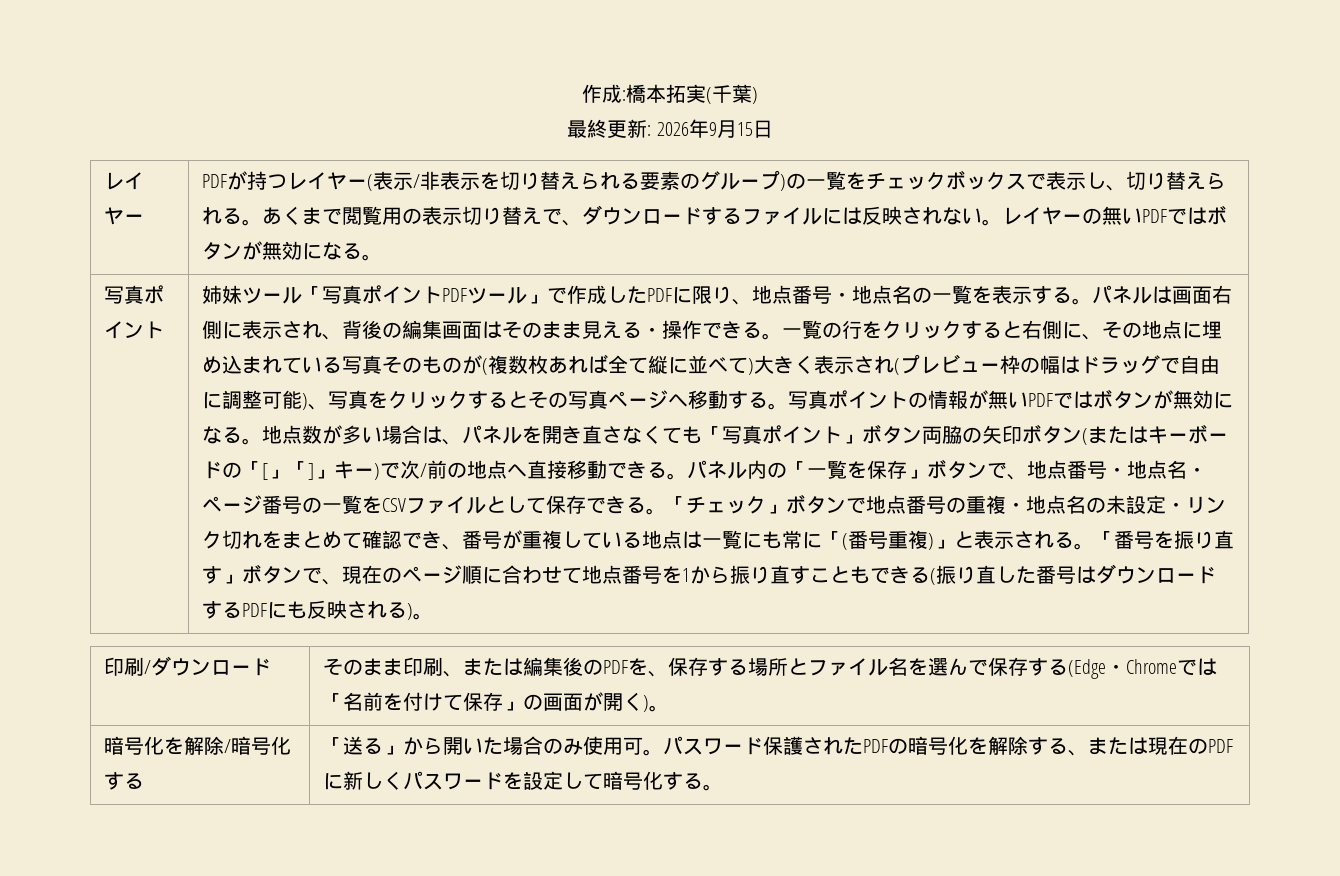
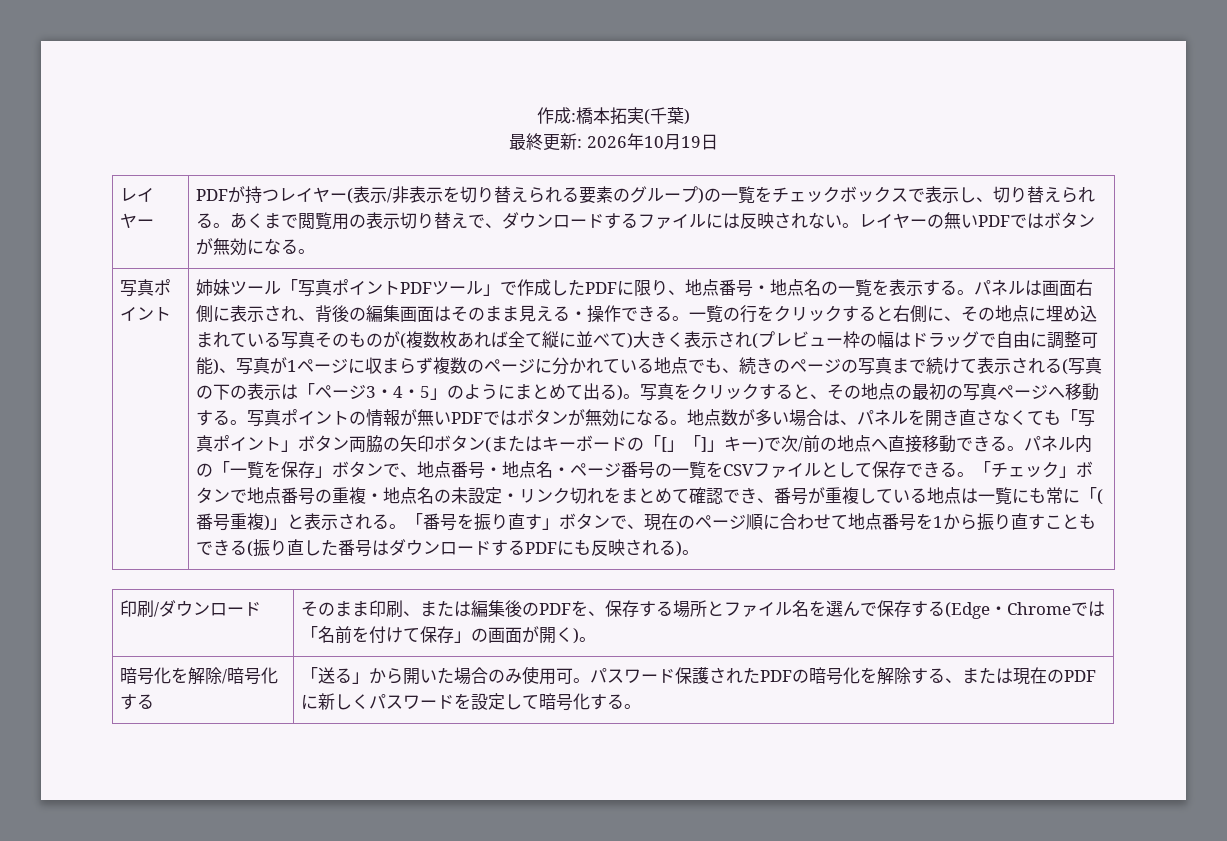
- 最終更新: 2026年9月15日
+ 最終更新: 2026年10月19日
- 一覧の行をクリックすると右側に、その地点に埋め込まれている写真そのものが(複数枚あれば全て縦に並べて)大きく表示され(プレビュー枠の幅はドラッグで自由に調整可能)、写真をクリックするとその写真ページへ移動する。
+ 一覧の行をクリックすると右側に、その地点に埋め込まれている写真そのものが(複数枚あれば全て縦に並べて)大きく表示され(プレビュー枠の幅はドラッグで自由に調整可能)、写真が1ページに収まらず複数のページに分かれている地点でも、続きのページの写真まで続けて表示される(写真の下の表示は「ページ3・4・5」のようにまとめて出る)。写真をクリックすると、その地点の最初の写真ページへ移動する。

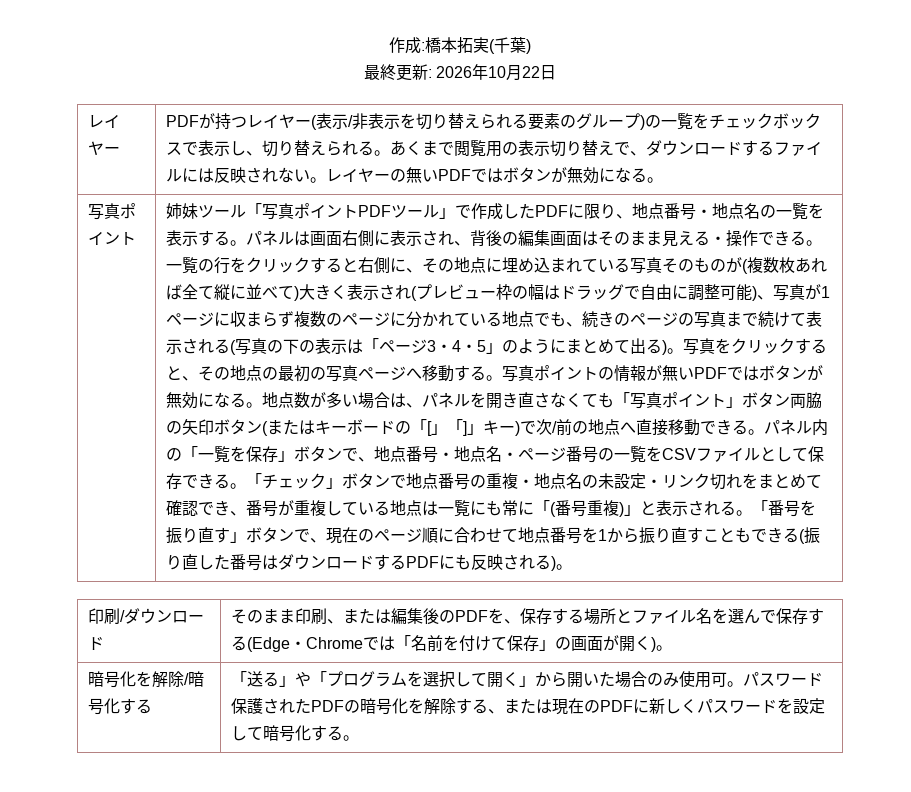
- 最終更新: 2026年10月19日
+ 最終更新: 2026年10月22日
- 「送る」から開いた場合のみ使用可。
+ 「送る」や「プログラムを選択して開く」から開いた場合のみ使用可。

